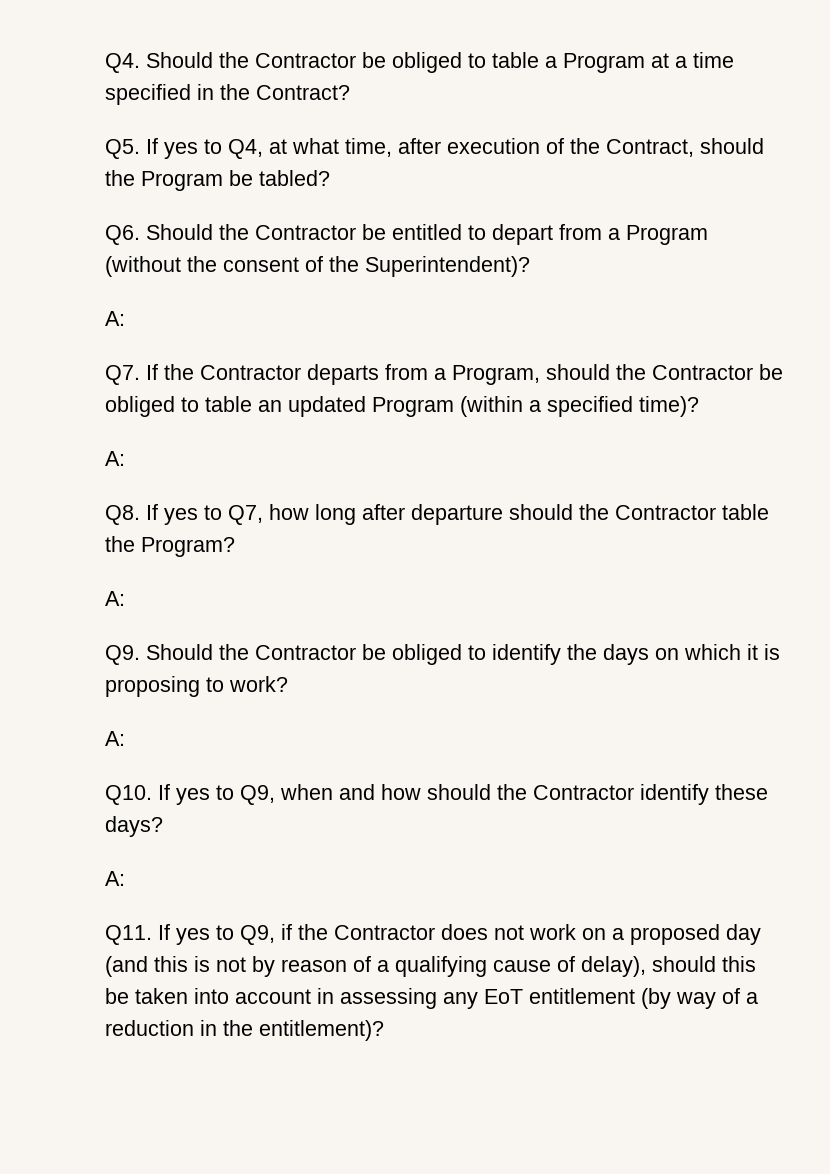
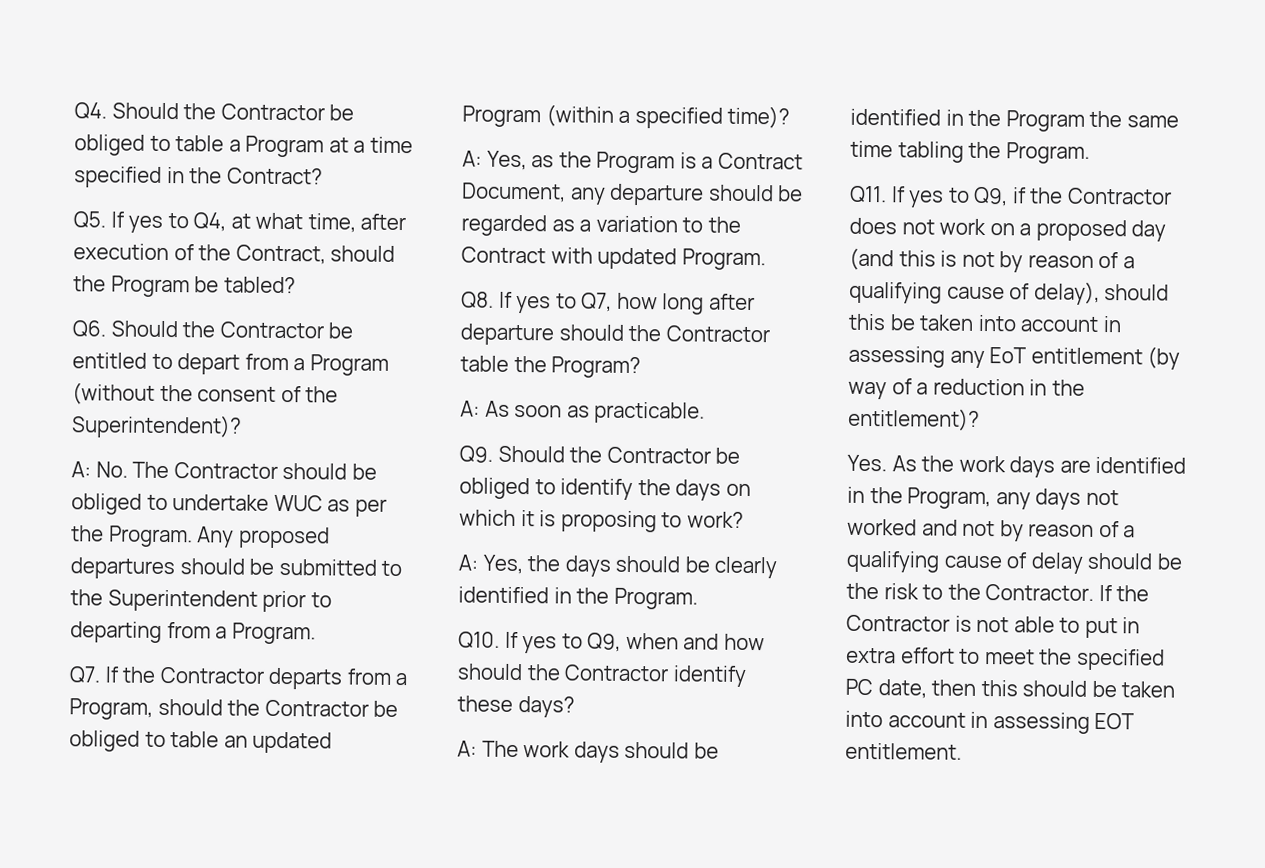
  Q6. Should the Contractor be entitled to depart from a Program (without the consent of the Superintendent)?
- A:
+ A: No. The Contractor should be obliged to undertake WUC as per the Program. Any proposed departures should be submitted to the Superintendent prior to departing from a Program.
  Q7. If the Contractor departs from a Program, should the Contractor be obliged to table an updated Program (within a specified time)?
- A:
+ A: Yes, as the Program is a Contract Document, any departure should be regarded as a variation to the Contract with updated Program.
  Q8. If yes to Q7, how long after departure should the Contractor table the Program?
- A:
+ A: As soon as practicable.
  Q9. Should the Contractor be obliged to identify the days on which it is proposing to work?
- A:
+ A: Yes, the days should be clearly identified in the Program.
  Q10. If yes to Q9, when and how should the Contractor identify these days?
- A:
+ A: The work days should be identified in the Program the same time tabling the Program.
+ Yes. As the work days are identified in the Program, any days not worked and not by reason of a qualifying cause of delay should be the risk to the Contractor. If the Contractor is not able to put in extra effort to meet the specified PC date, then this should be taken into account in assessing EOT entitlement.

